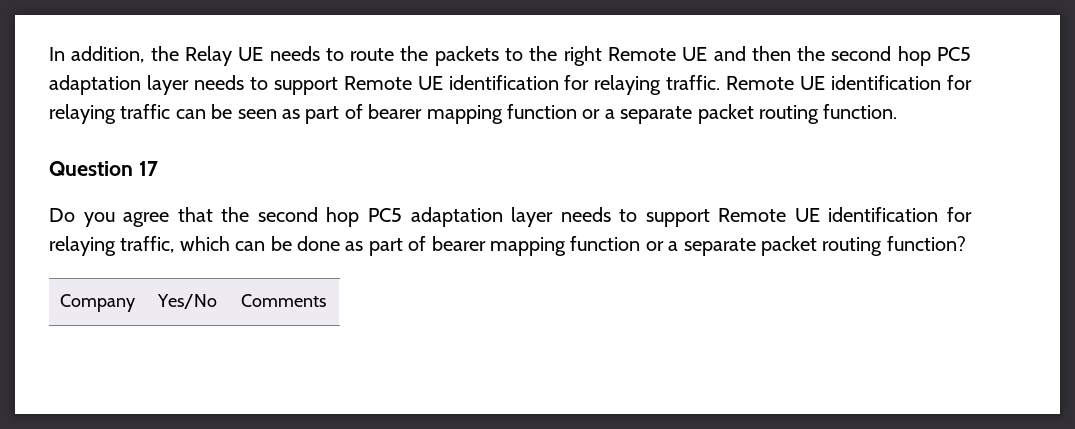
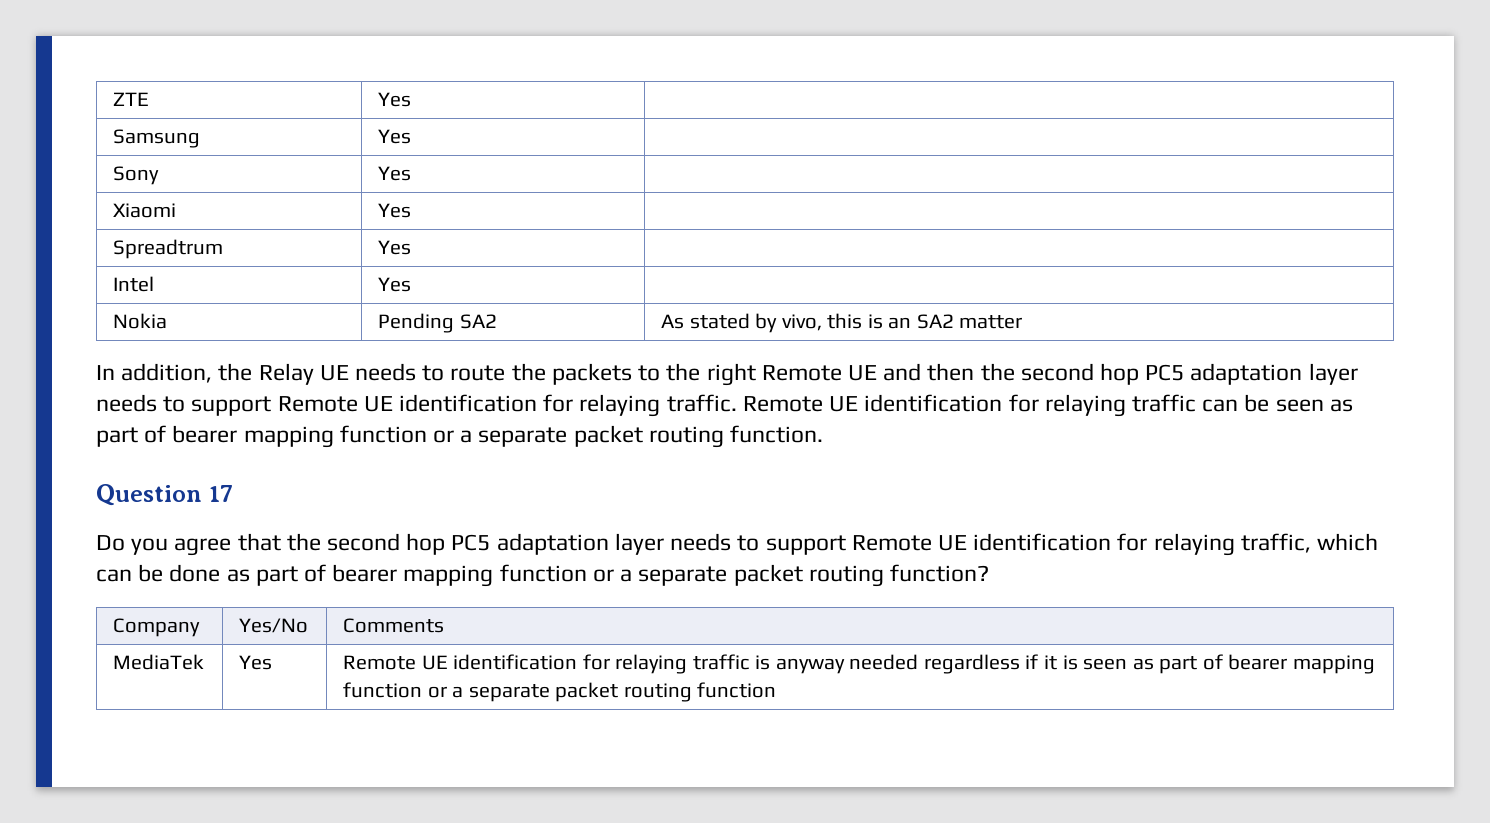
+ ZTE | Yes |
+ Samsung | Yes |
+ Sony | Yes |
+ Xiaomi | Yes |
+ Spreadtrum | Yes |
+ Intel | Yes |
+ Nokia | Pending SA2 | As stated by vivo, this is an SA2 matter
+ MediaTek | Yes | Remote UE identification for relaying traffic is anyway needed regardless if it is seen as part of bearer mapping function or a separate packet routing function

